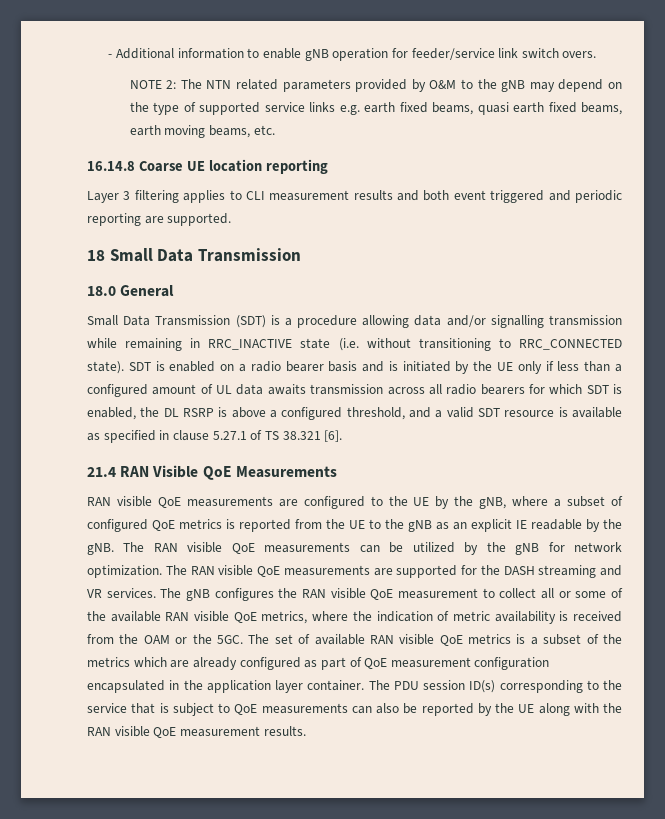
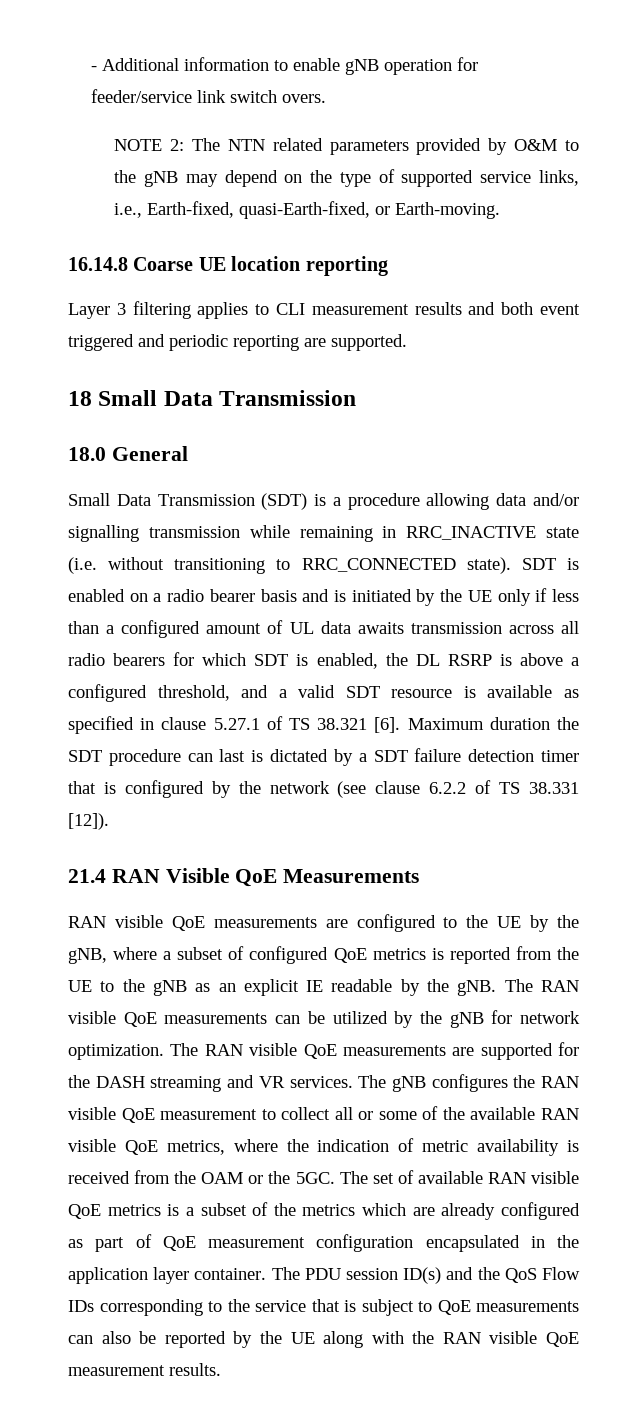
- NOTE 2: The NTN related parameters provided by O&M to the gNB may depend on the type of supported service links e.g. earth fixed beams, quasi earth fixed beams, earth moving beams, etc.
+ NOTE 2: The NTN related parameters provided by O&M to the gNB may depend on the type of supported service links, i.e., Earth-fixed, quasi-Earth-fixed, or Earth-moving.
+ Maximum duration the SDT procedure can last is dictated by a SDT failure detection timer that is configured by the network (see clause 6.2.2 of TS 38.331 [12]).
- The PDU session ID(s) corresponding to the service that is subject to QoE measurements can also be reported by the UE along with the RAN visible QoE measurement results.
+ The PDU session ID(s) and the QoS Flow IDs corresponding to the service that is subject to QoE measurements can also be reported by the UE along with the RAN visible QoE measurement results.

